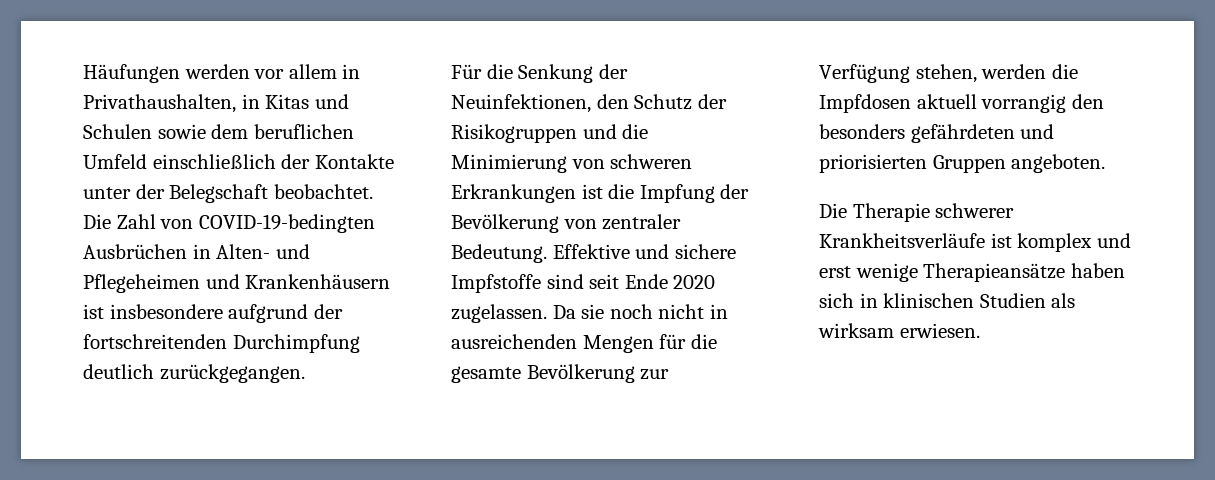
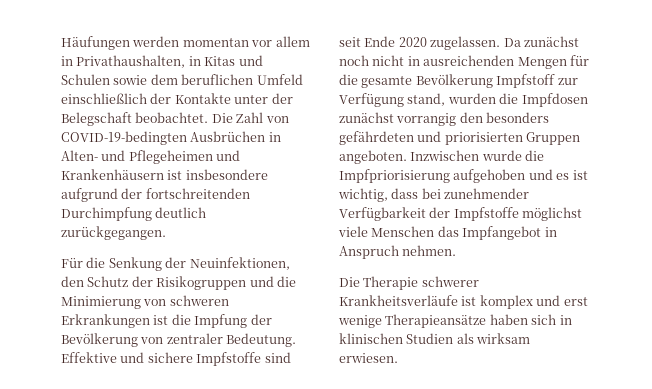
- Häufungen werden vor allem in Privathaushalten, in Kitas und Schulen sowie dem beruflichen Umfeld einschließlich der Kontakte unter der Belegschaft beobachtet.
+ Häufungen werden momentan vor allem in Privathaushalten, in Kitas und Schulen sowie dem beruflichen Umfeld einschließlich der Kontakte unter der Belegschaft beobachtet.
- Da sie noch nicht in ausreichenden Mengen für die gesamte Bevölkerung zur Verfügung stehen, werden die Impfdosen aktuell vorrangig den besonders gefährdeten und priorisierten Gruppen angeboten.
+ Da zunächst noch nicht in ausreichenden Mengen für die gesamte Bevölkerung Impfstoff zur Verfügung stand, wurden die Impfdosen zunächst vorrangig den besonders gefährdeten und priorisierten Gruppen angeboten. Inzwischen wurde die Impfpriorisierung aufgehoben und es ist wichtig, dass bei zunehmender Verfügbarkeit der Impfstoffe möglichst viele Menschen das Impfangebot in Anspruch nehmen.

